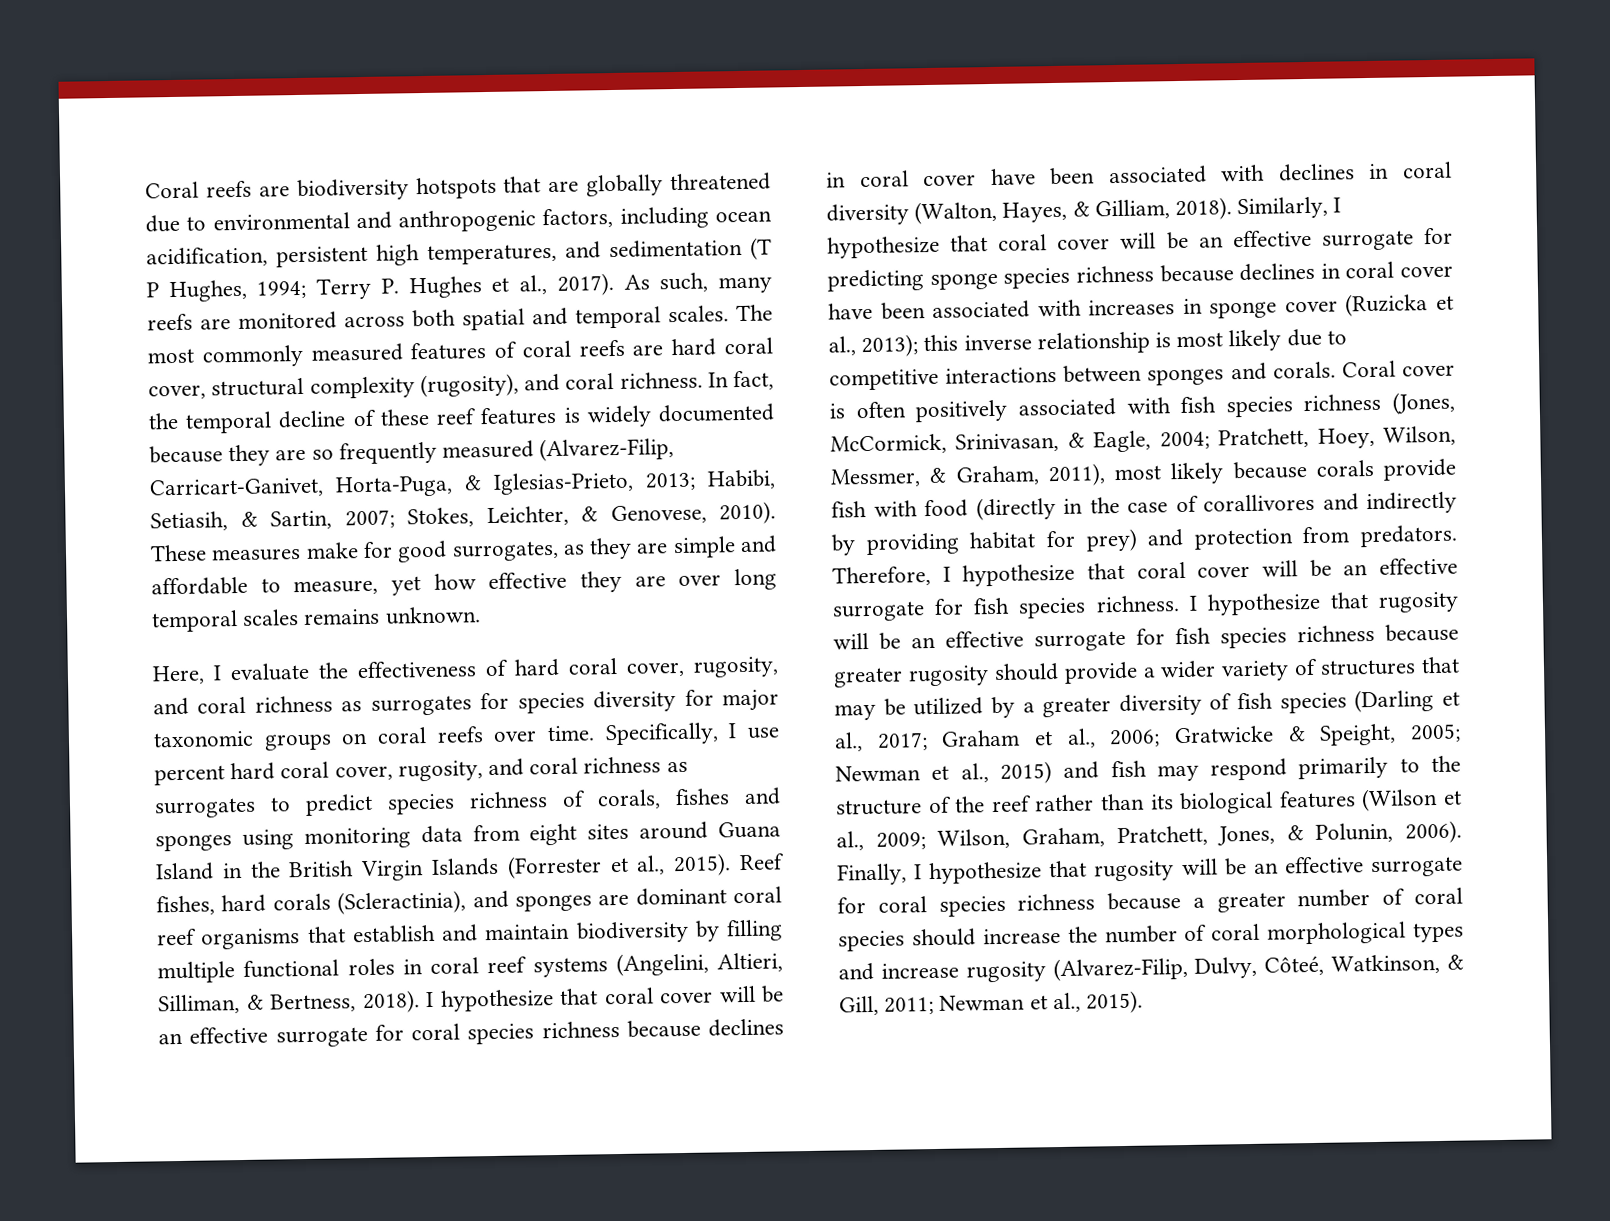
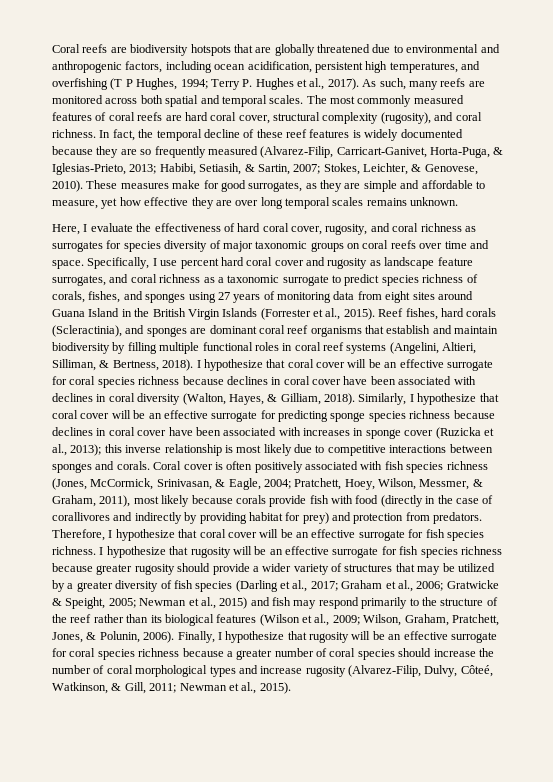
- Coral reefs are biodiversity hotspots that are globally threatened due to environmental and anthropogenic factors, including ocean acidification, persistent high temperatures, and sedimentation (T P Hughes, 1994; Terry P. Hughes et al., 2017).
+ Coral reefs are biodiversity hotspots that are globally threatened due to environmental and anthropogenic factors, including ocean acidification, persistent high temperatures, and overfishing (T P Hughes, 1994; Terry P. Hughes et al., 2017).
- Here, I evaluate the effectiveness of hard coral cover, rugosity, and coral richness as surrogates for species diversity for major taxonomic groups on coral reefs over time.
+ Here, I evaluate the effectiveness of hard coral cover, rugosity, and coral richness as surrogates for species diversity of major taxonomic groups on coral reefs over time and space.
- Specifically, I use percent hard coral cover, rugosity, and coral richness as surrogates to predict species richness of corals, fishes and sponges using monitoring data from eight sites around Guana Island in the British Virgin Islands (Forrester et al., 2015).
+ Specifically, I use percent hard coral cover and rugosity as landscape feature surrogates, and coral richness as a taxonomic surrogate to predict species richness of corals, fishes, and sponges using 27 years of monitoring data from eight sites around Guana Island in the British Virgin Islands (Forrester et al., 2015).

